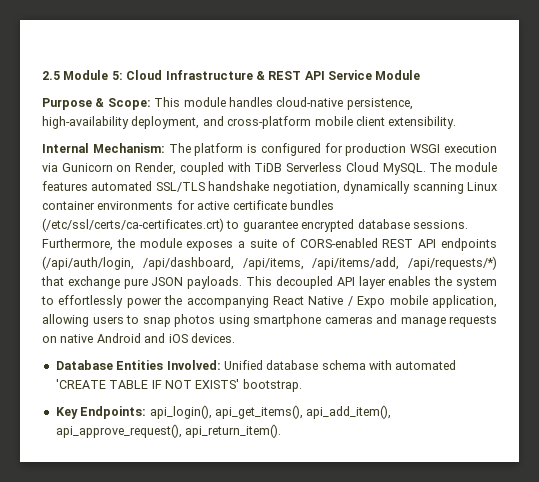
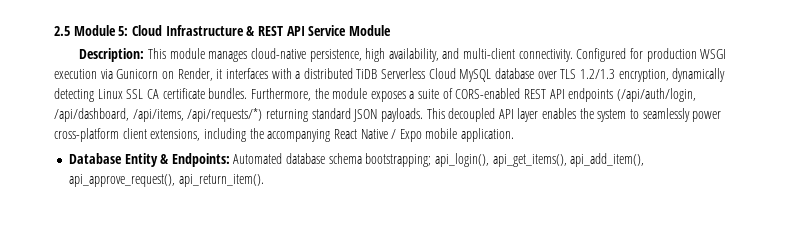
- Purpose & Scope: This module handles cloud-native persistence, high-availability deployment, and cross-platform mobile client extensibility.
- Internal Mechanism: The platform is configured for production WSGI execution via Gunicorn on Render, coupled with TiDB Serverless Cloud MySQL. The module features automated SSL/TLS handshake negotiation, dynamically scanning Linux container environments for active certificate bundles (/etc/ssl/certs/ca-certificates.crt) to guarantee encrypted database sessions.
+ Description: This module manages cloud-native persistence, high availability, and multi-client connectivity. Configured for production WSGI execution via Gunicorn on Render, it interfaces with a distributed TiDB Serverless Cloud MySQL database over TLS 1.2/1.3 encryption, dynamically detecting Linux SSL CA certificate bundles.
- Furthermore, the module exposes a suite of CORS-enabled REST API endpoints (/api/auth/login, /api/dashboard, /api/items, /api/items/add, /api/requests/*) that exchange pure JSON payloads.
+ Furthermore, the module exposes a suite of CORS-enabled REST API endpoints (/api/auth/login, /api/dashboard, /api/items, /api/requests/*) returning standard JSON payloads.
- This decoupled API layer enables the system to effortlessly power the accompanying React Native / Expo mobile application, allowing users to snap photos using smartphone cameras and manage requests on native Android and iOS devices.
- Database Entities Involved: Unified database schema with automated 'CREATE TABLE IF NOT EXISTS' bootstrap.
- Key Endpoints: api_login(), api_get_items(), api_add_item(), api_approve_request(), api_return_item().
+ This decoupled API layer enables the system to seamlessly power cross-platform client extensions, including the accompanying React Native / Expo mobile application.
+ Database Entity & Endpoints: Automated database schema bootstrapping; api_login(), api_get_items(), api_add_item(), api_approve_request(), api_return_item().

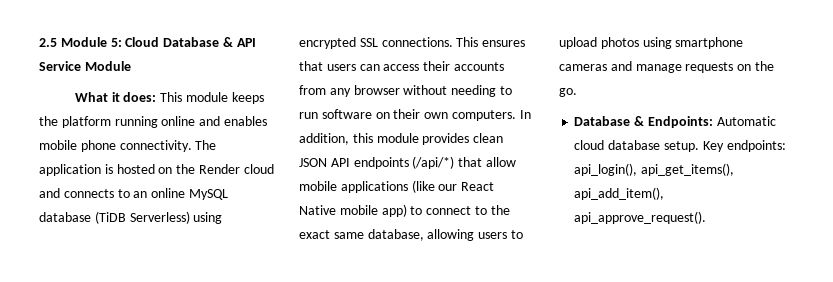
- 2.5 Module 5: Cloud Infrastructure & REST API Service Module
+ 2.5 Module 5: Cloud Database & API Service Module
- Description: This module manages cloud-native persistence, high availability, and multi-client connectivity. Configured for production WSGI execution via Gunicorn on Render, it interfaces with a distributed TiDB Serverless Cloud MySQL database over TLS 1.2/1.3 encryption, dynamically detecting Linux SSL CA certificate bundles. Furthermore, the module exposes a suite of CORS-enabled REST API endpoints (/api/auth/login, /api/dashboard, /api/items, /api/requests/*) returning standard JSON payloads. This decoupled API layer enables the system to seamlessly power cross-platform client extensions, including the accompanying React Native / Expo mobile application.
- Database Entity & Endpoints: Automated database schema bootstrapping; api_login(), api_get_items(), api_add_item(), api_approve_request(), api_return_item().
+ What it does: This module keeps the platform running online and enables mobile phone connectivity. The application is hosted on the Render cloud and connects to an online MySQL database (TiDB Serverless) using encrypted SSL connections. This ensures that users can access their accounts from any browser without needing to run software on their own computers. In addition, this module provides clean JSON API endpoints (/api/*) that allow mobile applications (like our React Native mobile app) to connect to the exact same database, allowing users to upload photos using smartphone cameras and manage requests on the go.
+ Database & Endpoints: Automatic cloud database setup. Key endpoints: api_login(), api_get_items(), api_add_item(), api_approve_request().

